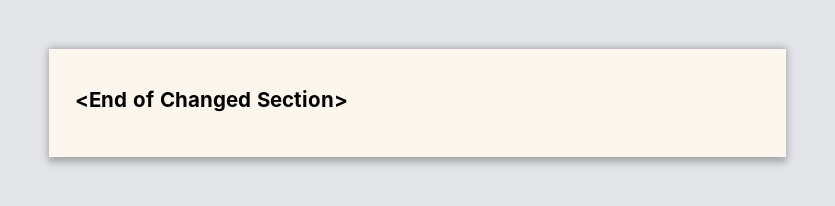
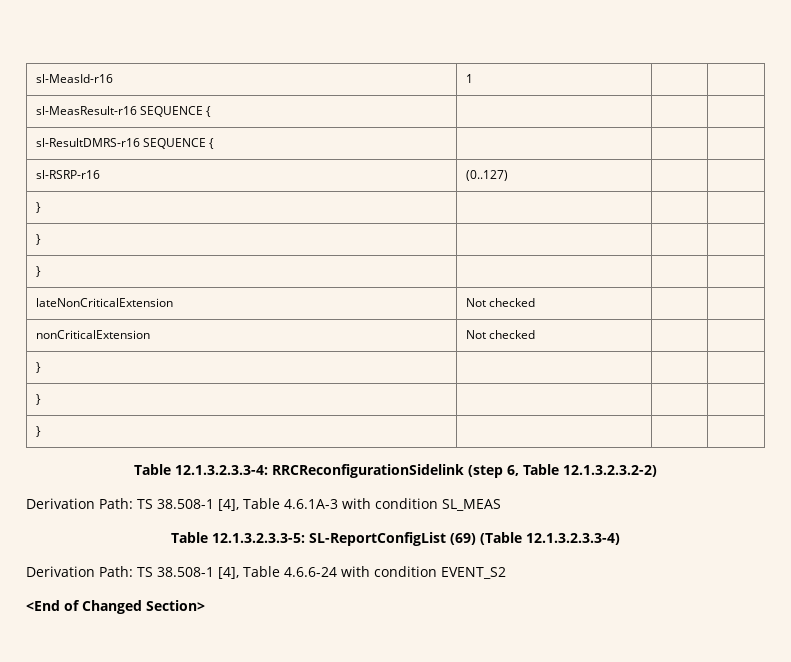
+ sl-MeasId-r16 | 1 | |
+ sl-MeasResult-r16 SEQUENCE { | | |
+ sl-ResultDMRS-r16 SEQUENCE { | | |
+ sl-RSRP-r16 | (0..127) | |
+ } | | |
+ } | | |
+ } | | |
+ lateNonCriticalExtension | Not checked | |
+ nonCriticalExtension | Not checked | |
+ } | | |
+ } | | |
+ } | | |
+ Table 12.1.3.2.3.3-4: RRCReconfigurationSidelink (step 6, Table 12.1.3.2.3.2-2)
+ Derivation Path: TS 38.508-1 [4], Table 4.6.1A-3 with condition SL_MEAS
+ Table 12.1.3.2.3.3-5: SL-ReportConfigList (69) (Table 12.1.3.2.3.3-4)
+ Derivation Path: TS 38.508-1 [4], Table 4.6.6-24 with condition EVENT_S2

